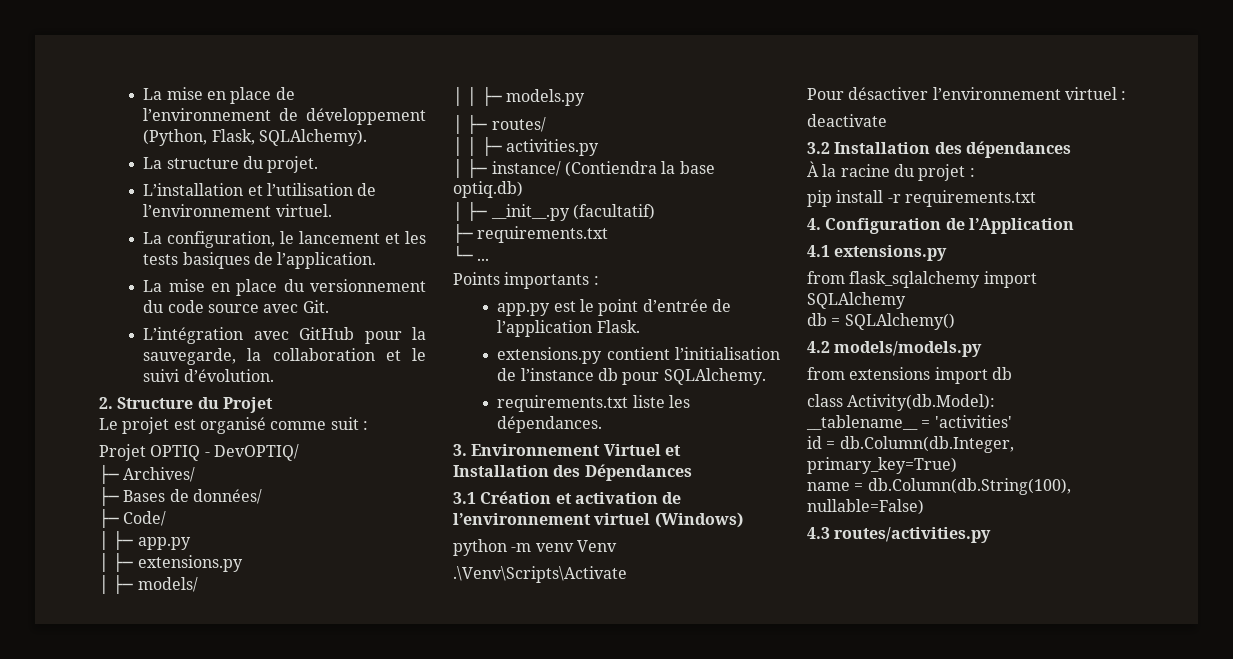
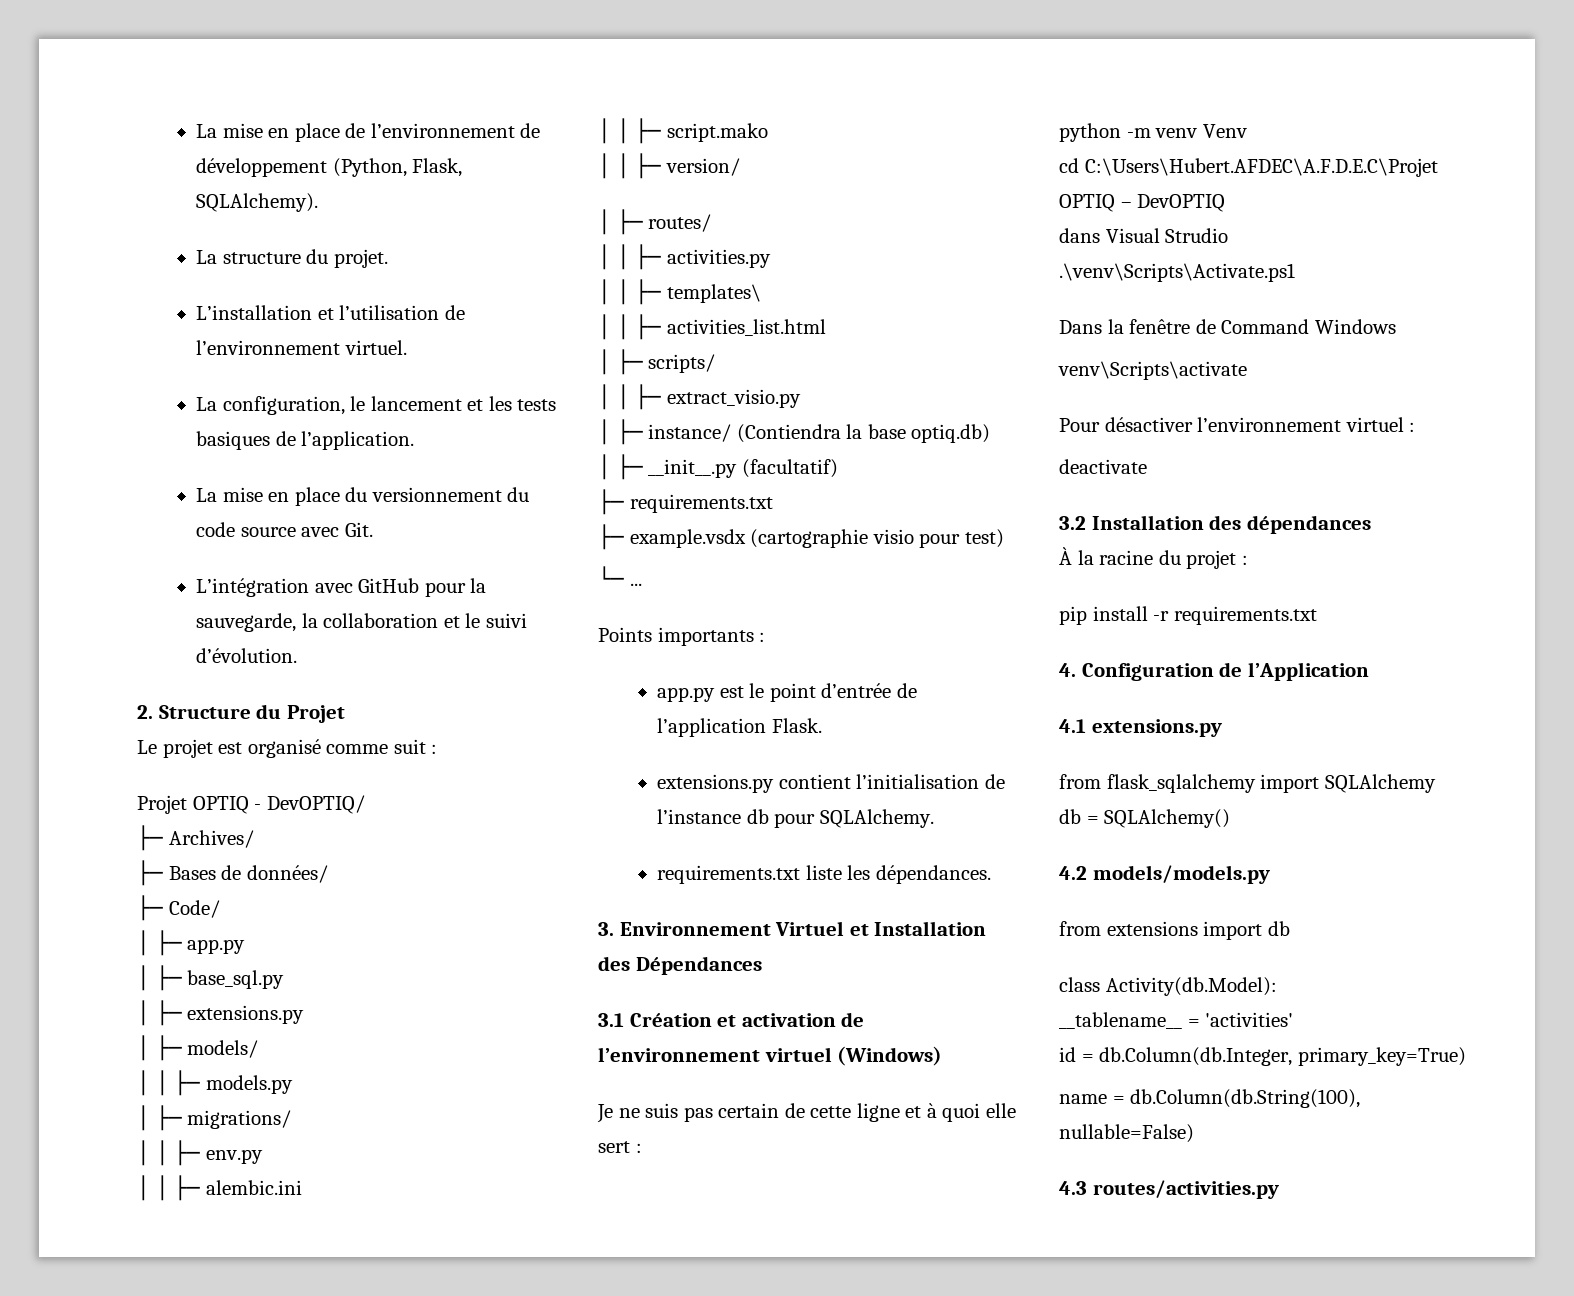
+ │ ├─ base_sql.py
+ │ ├─ migrations/
+ │ │ ├─ env.py
+ │ │ ├─ alembic.ini
+ │ │ ├─ script.mako
+ │ │ ├─ version/
+ │ │ ├─ templates\
+ │ │ ├─ activities_list.html
+ │ ├─ scripts/
+ │ │ ├─ extract_visio.py
+ ├─ example.vsdx (cartographie visio pour test)
+ Je ne suis pas certain de cette ligne et à quoi elle sert :
  python -m venv Venv
- .\Venv\Scripts\Activate
+ cd C:\Users\Hubert.AFDEC\A.F.D.E.C\Projet OPTIQ – DevOPTIQ
+ dans Visual Strudio
+ .\venv\Scripts\Activate.ps1
+ Dans la fenêtre de Command Windows
+ venv\Scripts\activate

